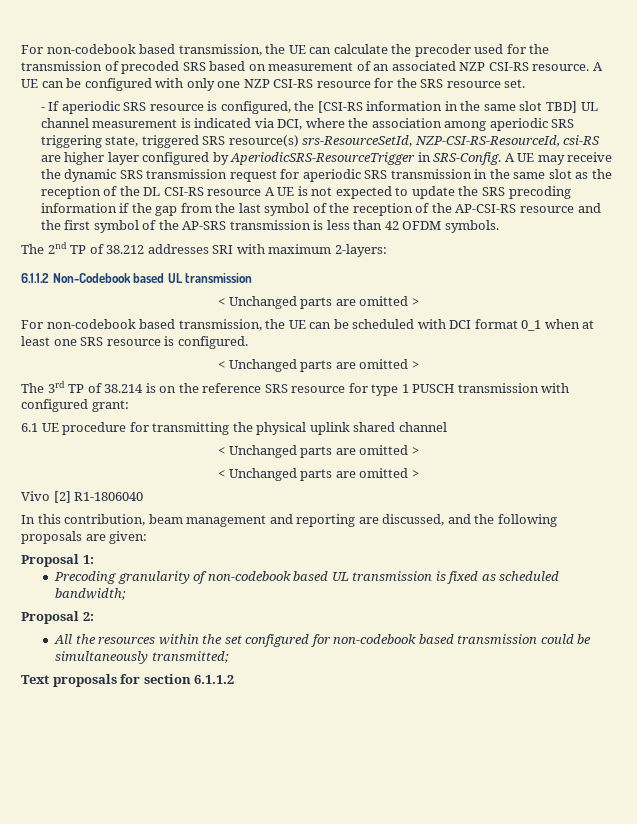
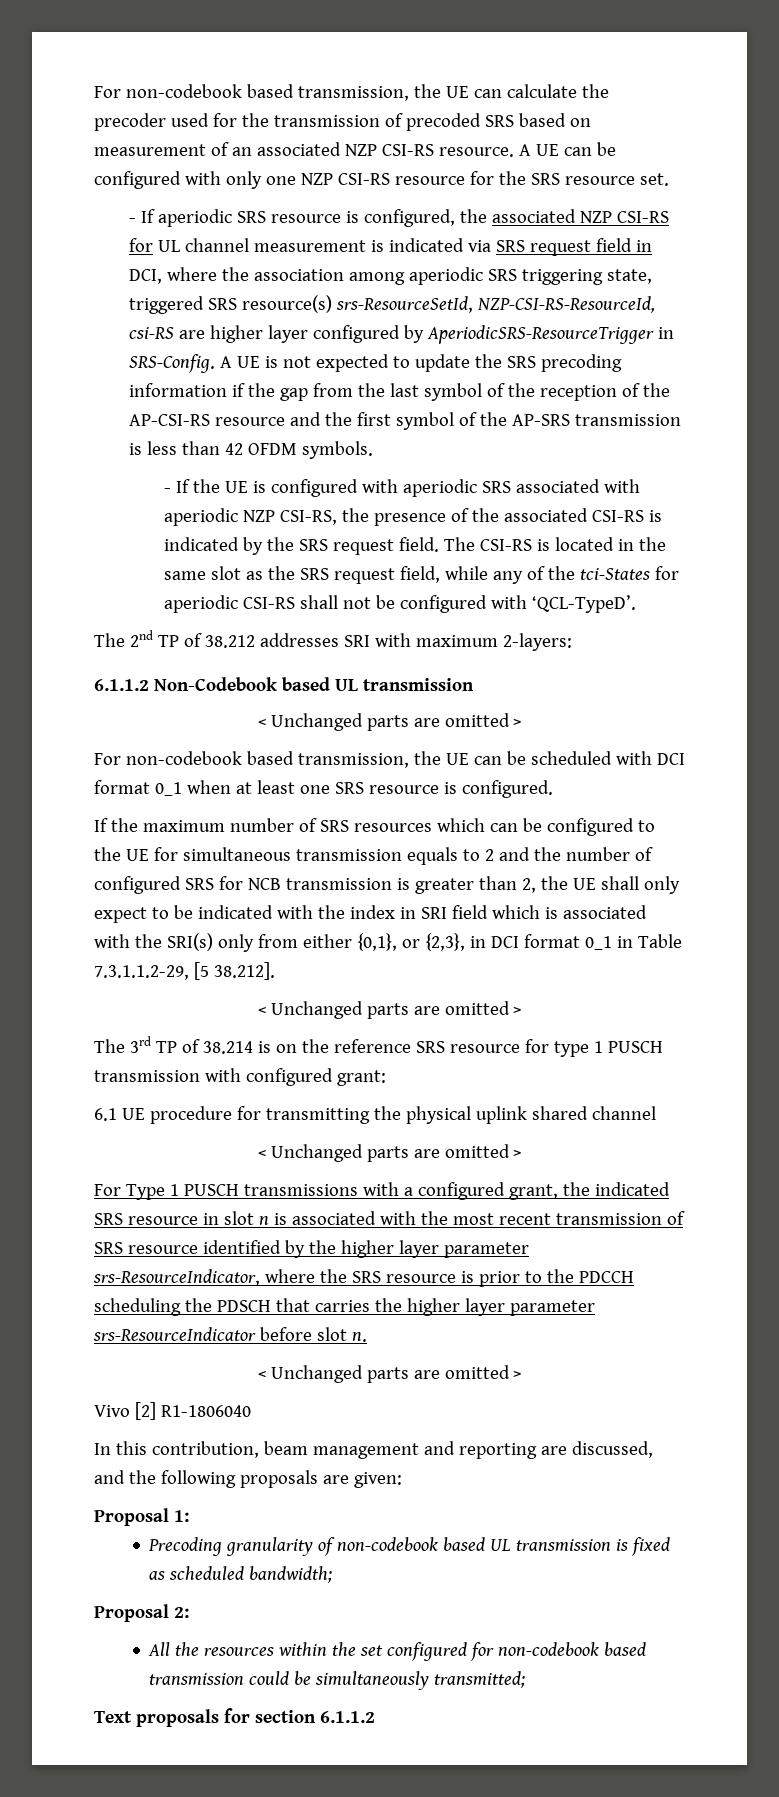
- - If aperiodic SRS resource is configured, the [CSI-RS information in the same slot TBD] UL channel measurement is indicated via DCI, where the association among aperiodic SRS triggering state, triggered SRS resource(s) srs-ResourceSetId, NZP-CSI-RS-ResourceId, csi-RS are higher layer configured by AperiodicSRS-ResourceTrigger in SRS-Config.
+ - If aperiodic SRS resource is configured, the associated NZP CSI-RS for UL channel measurement is indicated via SRS request field in DCI, where the association among aperiodic SRS triggering state, triggered SRS resource(s) srs-ResourceSetId, NZP-CSI-RS-ResourceId, csi-RS are higher layer configured by AperiodicSRS-ResourceTrigger in SRS-Config.
- A UE may receive the dynamic SRS transmission request for aperiodic SRS transmission in the same slot as the reception of the DL CSI-RS resource A UE is not expected to update the SRS precoding information if the gap from the last symbol of the reception of the AP-CSI-RS resource and the first symbol of the AP-SRS transmission is less than 42 OFDM symbols.
+ A UE is not expected to update the SRS precoding information if the gap from the last symbol of the reception of the AP-CSI-RS resource and the first symbol of the AP-SRS transmission is less than 42 OFDM symbols.
+ - If the UE is configured with aperiodic SRS associated with aperiodic NZP CSI-RS, the presence of the associated CSI-RS is indicated by the SRS request field. The CSI-RS is located in the same slot as the SRS request field, while any of the tci-States for aperiodic CSI-RS shall not be configured with ‘QCL-TypeD’.
+ If the maximum number of SRS resources which can be configured to the UE for simultaneous transmission equals to 2 and the number of configured SRS for NCB transmission is greater than 2, the UE shall only expect to be indicated with the index in SRI field which is associated with the SRI(s) only from either {0,1}, or {2,3}, in DCI format 0_1 in Table 7.3.1.1.2-29, [5 38.212].
+ For Type 1 PUSCH transmissions with a configured grant, the indicated SRS resource in slot n is associated with the most recent transmission of SRS resource identified by the higher layer parameter srs-ResourceIndicator, where the SRS resource is prior to the PDCCH scheduling the PDSCH that carries the higher layer parameter srs-ResourceIndicator before slot n.

